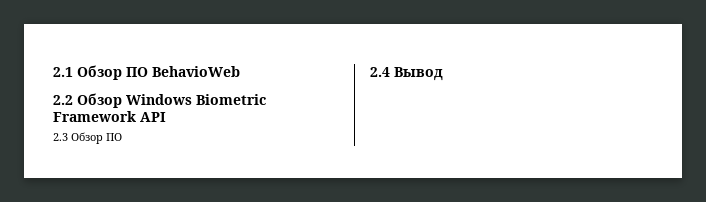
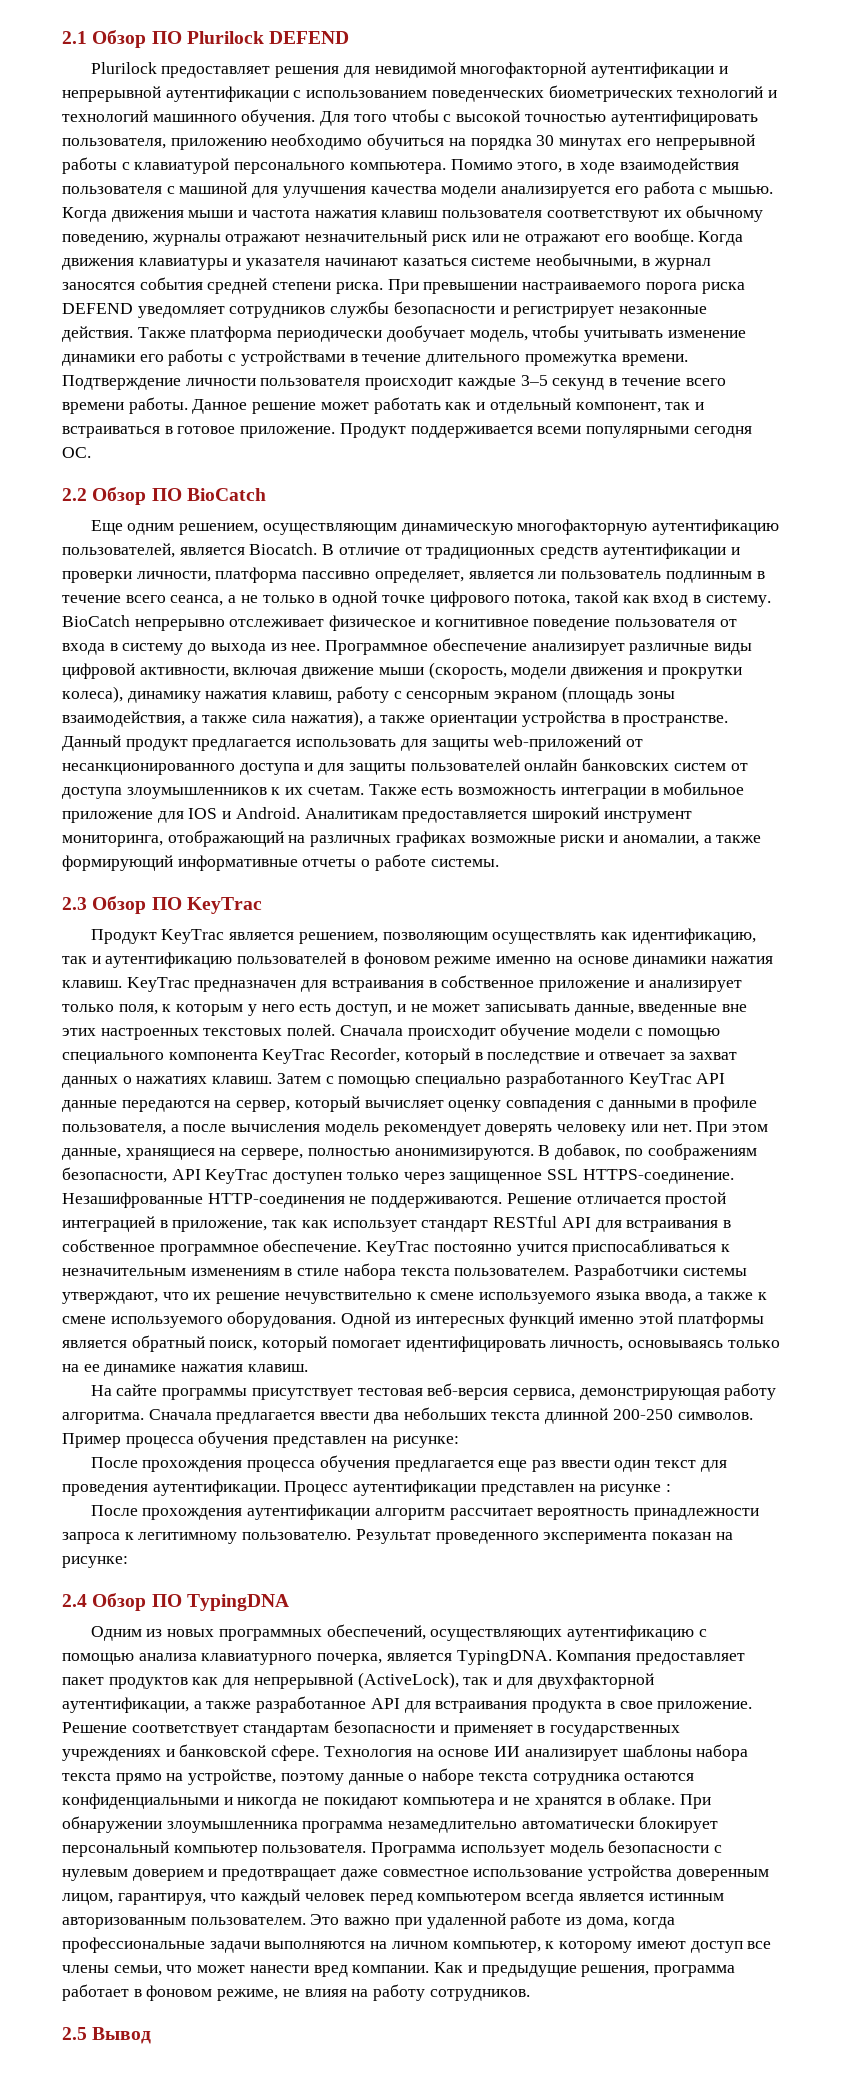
- 2.1 Обзор ПО BehavioWeb
- 2.2 Обзор Windows Biometric Framework API
- 2.3 Обзор ПО
- 2.4 Вывод
+ 2.1 Обзор ПО Plurilock DEFEND
+ Plurilock предоставляет решения для невидимой многофакторной аутентификации и непрерывной аутентификации с использованием поведенческих биометрических технологий и технологий машинного обучения. Для того чтобы с высокой точностью аутентифицировать пользователя, приложению необходимо обучиться на порядка 30 минутах его непрерывной работы с клавиатурой персонального компьютера. Помимо этого, в ходе взаимодействия пользователя с машиной для улучшения качества модели анализируется его работа с мышью. Когда движения мыши и частота нажатия клавиш пользователя соответствуют их обычному поведению, журналы отражают незначительный риск или не отражают его вообще. Когда движения клавиатуры и указателя начинают казаться системе необычными, в журнал заносятся события средней степени риска. При превышении настраиваемого порога риска DEFEND уведомляет сотрудников службы безопасности и регистрирует незаконные действия. Также платформа периодически дообучает модель, чтобы учитывать изменение динамики его работы с устройствами в течение длительного промежутка времени. Подтверждение личности пользователя происходит каждые 3–5 секунд в течение всего времени работы. Данное решение может работать как и отдельный компонент, так и встраиваться в готовое приложение. Продукт поддерживается всеми популярными сегодня ОС.
+ 2.2 Обзор ПО BioCatch
+ Еще одним решением, осуществляющим динамическую многофакторную аутентификацию пользователей, является Biocatch. В отличие от традиционных средств аутентификации и проверки личности, платформа пассивно определяет, является ли пользователь подлинным в течение всего сеанса, а не только в одной точке цифрового потока, такой как вход в систему. BioCatch непрерывно отслеживает физическое и когнитивное поведение пользователя от входа в систему до выхода из нее. Программное обеспечение анализирует различные виды цифровой активности, включая движение мыши (скорость, модели движения и прокрутки колеса), динамику нажатия клавиш, работу с сенсорным экраном (площадь зоны взаимодействия, а также сила нажатия), а также ориентации устройства в пространстве. Данный продукт предлагается использовать для защиты web-приложений от несанкционированного доступа и для защиты пользователей онлайн банковских систем от доступа злоумышленников к их счетам. Также есть возможность интеграции в мобильное приложение для IOS и Android. Аналитикам предоставляется широкий инструмент мониторинга, отображающий на различных графиках возможные риски и аномалии, а также формирующий информативные отчеты о работе системы.
+ 2.3 Обзор ПО KeyTrac
+ Продукт KeyTrac является решением, позволяющим осуществлять как идентификацию, так и аутентификацию пользователей в фоновом режиме именно на основе динамики нажатия клавиш. KeyTrac предназначен для встраивания в собственное приложение и анализирует только поля, к которым у него есть доступ, и не может записывать данные, введенные вне этих настроенных текстовых полей. Сначала происходит обучение модели с помощью специального компонента KeyTrac Recorder, который в последствие и отвечает за захват данных о нажатиях клавиш. Затем с помощью специально разработанного KeyTrac API данные передаются на сервер, который вычисляет оценку совпадения с данными в профиле пользователя, а после вычисления модель рекомендует доверять человеку или нет. При этом данные, хранящиеся на сервере, полностью анонимизируются. В добавок, по соображениям безопасности, API KeyTrac доступен только через защищенное SSL HTTPS-соединение. Незашифрованные HTTP-соединения не поддерживаются. Решение отличается простой интеграцией в приложение, так как использует стандарт RESTful API для встраивания в собственное программное обеспечение. KeyTrac постоянно учится приспосабливаться к незначительным изменениям в стиле набора текста пользователем. Разработчики системы утверждают, что их решение нечувствительно к смене используемого языка ввода, а также к смене используемого оборудования. Одной из интересных функций именно этой платформы является обратный поиск, который помогает идентифицировать личность, основываясь только на ее динамике нажатия клавиш.
+ На сайте программы присутствует тестовая веб-версия сервиса, демонстрирующая работу алгоритма. Сначала предлагается ввести два небольших текста длинной 200-250 символов. Пример процесса обучения представлен на рисунке:
+ После прохождения процесса обучения предлагается еще раз ввести один текст для проведения аутентификации. Процесс аутентификации представлен на рисунке :
+ После прохождения аутентификации алгоритм рассчитает вероятность принадлежности запроса к легитимному пользователю. Результат проведенного эксперимента показан на рисунке:
+ 2.4 Обзор ПО TypingDNA
+ Одним из новых программных обеспечений, осуществляющих аутентификацию с помощью анализа клавиатурного почерка, является TypingDNA. Компания предоставляет пакет продуктов как для непрерывной (ActiveLock), так и для двухфакторной аутентификации, а также разработанное API для встраивания продукта в свое приложение. Решение соответствует стандартам безопасности и применяет в государственных учреждениях и банковской сфере. Технология на основе ИИ анализирует шаблоны набора текста прямо на устройстве, поэтому данные о наборе текста сотрудника остаются конфиденциальными и никогда не покидают компьютера и не хранятся в облаке. При обнаружении злоумышленника программа незамедлительно автоматически блокирует персональный компьютер пользователя. Программа использует модель безопасности с нулевым доверием и предотвращает даже совместное использование устройства доверенным лицом, гарантируя, что каждый человек перед компьютером всегда является истинным авторизованным пользователем. Это важно при удаленной работе из дома, когда профессиональные задачи выполняются на личном компьютер, к которому имеют доступ все члены семьи, что может нанести вред компании. Как и предыдущие решения, программа работает в фоновом режиме, не влияя на работу сотрудников.
+ 2.5 Вывод

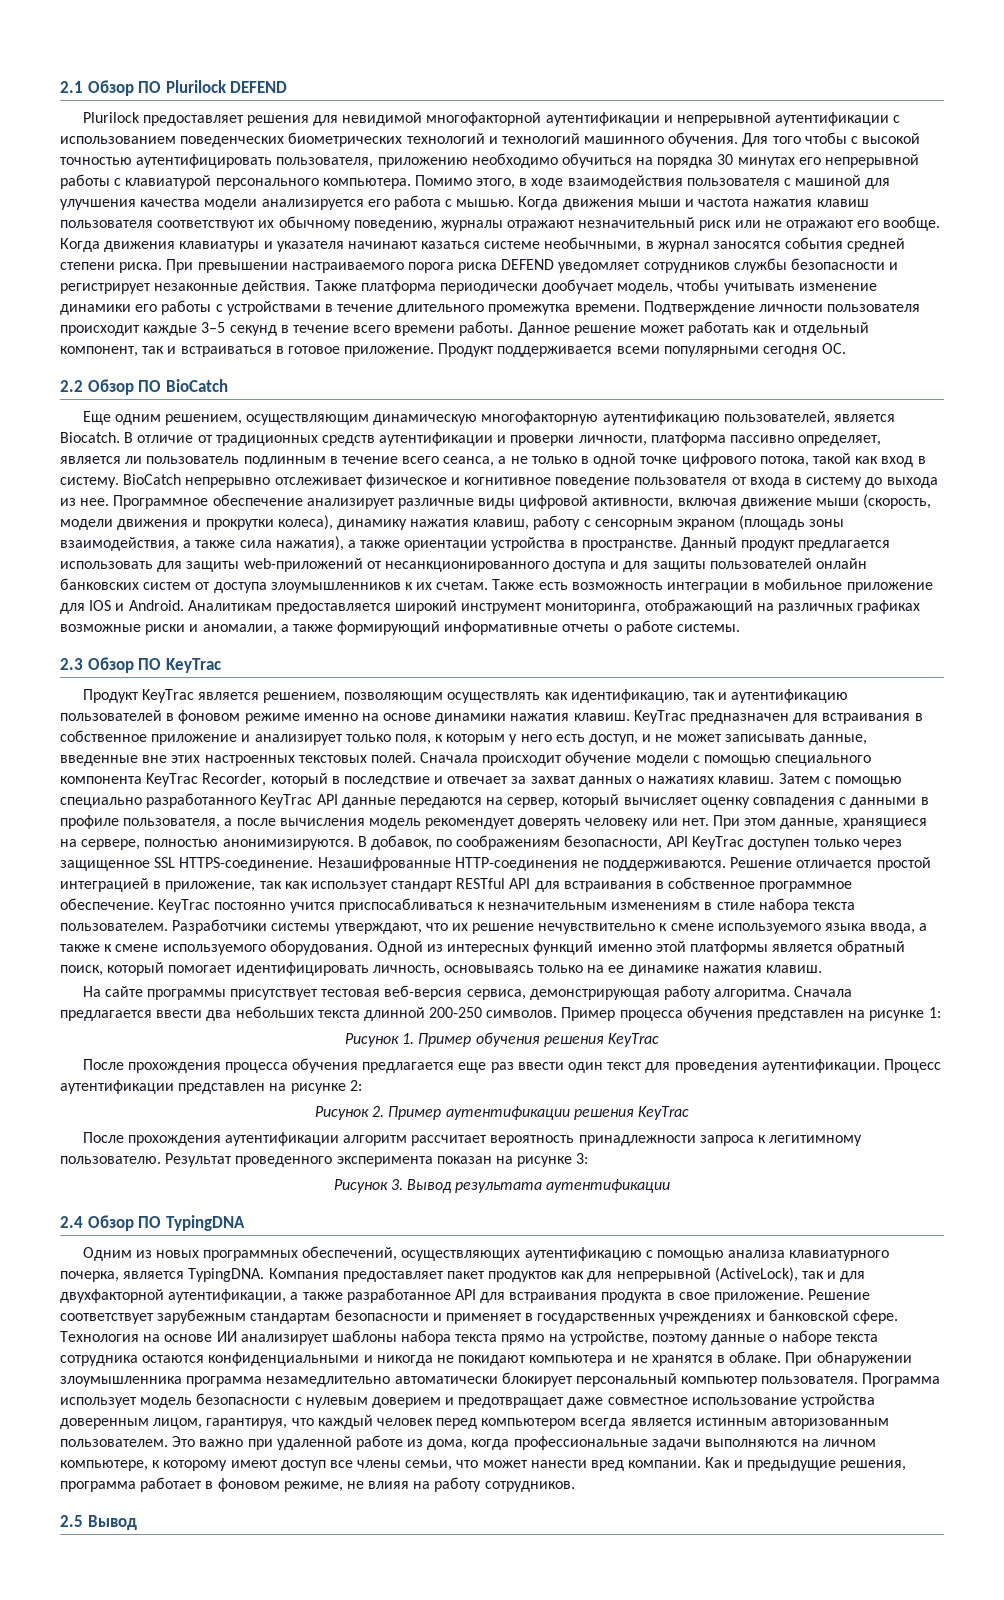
- Пример процесса обучения представлен на рисунке:
+ Пример процесса обучения представлен на рисунке 1:
+ Рисунок 1. Пример обучения решения KeyTrac
- Процесс аутентификации представлен на рисунке :
+ Процесс аутентификации представлен на рисунке 2:
+ Рисунок 2. Пример аутентификации решения KeyTrac
- Результат проведенного эксперимента показан на рисунке:
+ Результат проведенного эксперимента показан на рисунке 3:
+ Рисунок 3. Вывод результата аутентификации
- Решение соответствует стандартам безопасности и применяет в государственных учреждениях и банковской сфере.
+ Решение соответствует зарубежным стандартам безопасности и применяет в государственных учреждениях и банковской сфере.
- Это важно при удаленной работе из дома, когда профессиональные задачи выполняются на личном компьютер, к которому имеют доступ все члены семьи, что может нанести вред компании.
+ Это важно при удаленной работе из дома, когда профессиональные задачи выполняются на личном компьютере, к которому имеют доступ все члены семьи, что может нанести вред компании.

